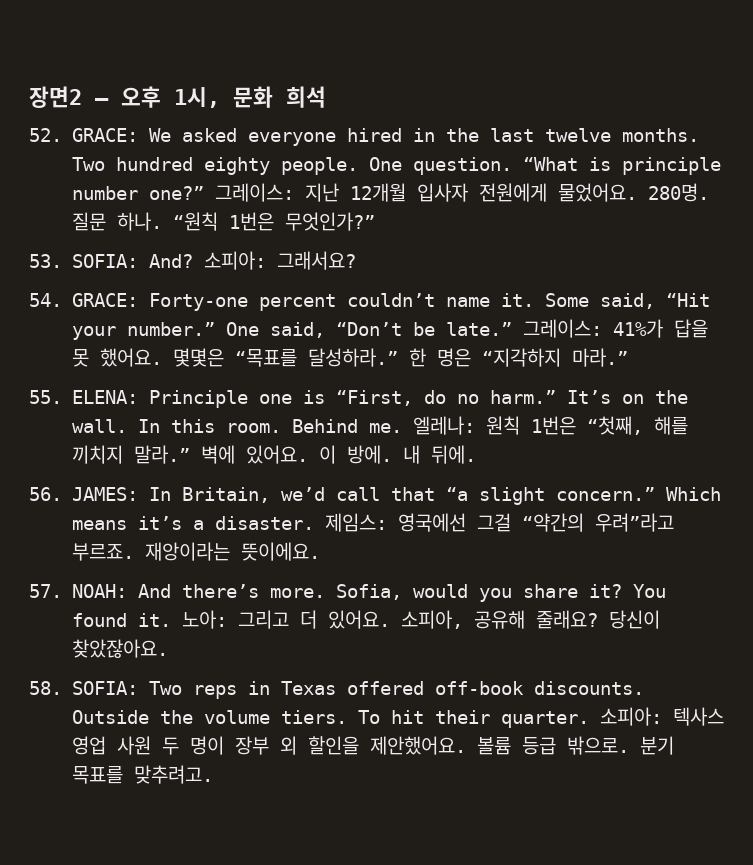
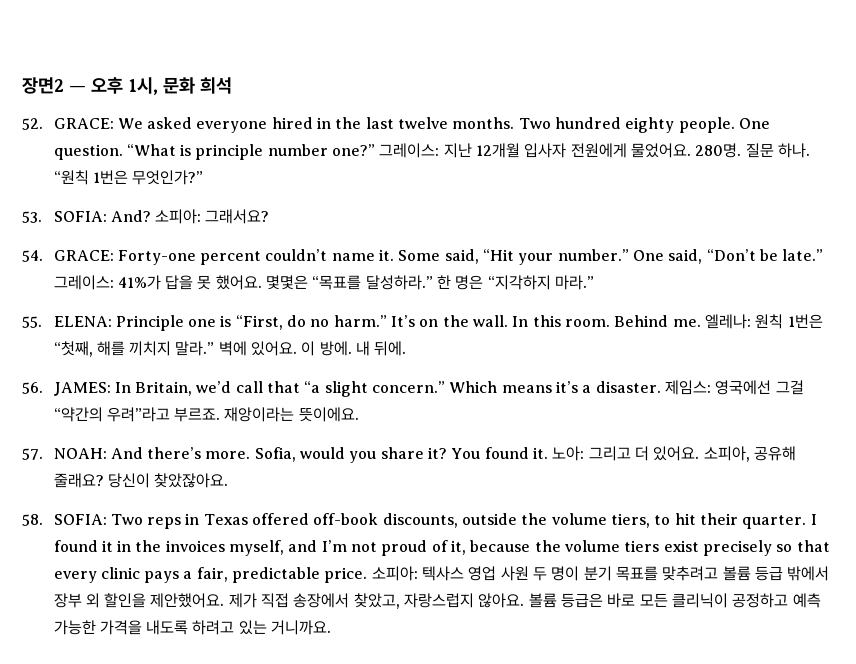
- 58. SOFIA: Two reps in Texas offered off-book discounts. Outside the volume tiers. To hit their quarter.
+ 58. SOFIA: Two reps in Texas offered off-book discounts, outside the volume tiers, to hit their quarter. I found it in the invoices myself, and I’m not proud of it, because the volume tiers exist precisely so that every clinic pays a fair, predictable price.
- 소피아: 텍사스 영업 사원 두 명이 장부 외 할인을 제안했어요. 볼륨 등급 밖으로. 분기 목표를 맞추려고.
+ 소피아: 텍사스 영업 사원 두 명이 분기 목표를 맞추려고 볼륨 등급 밖에서 장부 외 할인을 제안했어요. 제가 직접 송장에서 찾았고, 자랑스럽지 않아요. 볼륨 등급은 바로 모든 클리닉이 공정하고 예측 가능한 가격을 내도록 하려고 있는 거니까요.

